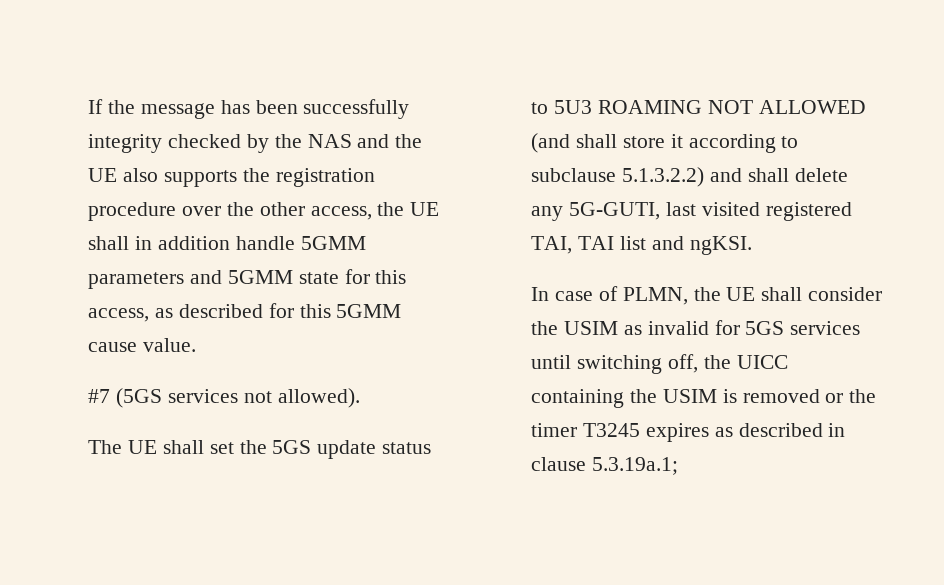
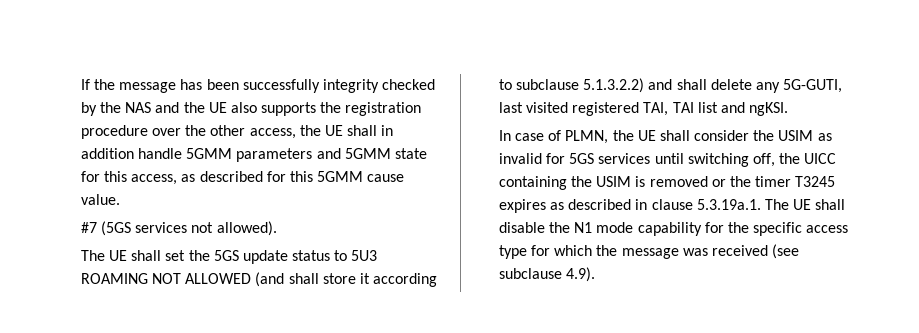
- In case of PLMN, the UE shall consider the USIM as invalid for 5GS services until switching off, the UICC containing the USIM is removed or the timer T3245 expires as described in clause 5.3.19a.1;
+ In case of PLMN, the UE shall consider the USIM as invalid for 5GS services until switching off, the UICC containing the USIM is removed or the timer T3245 expires as described in clause 5.3.19a.1. The UE shall disable the N1 mode capability for the specific access type for which the message was received (see subclause 4.9).

